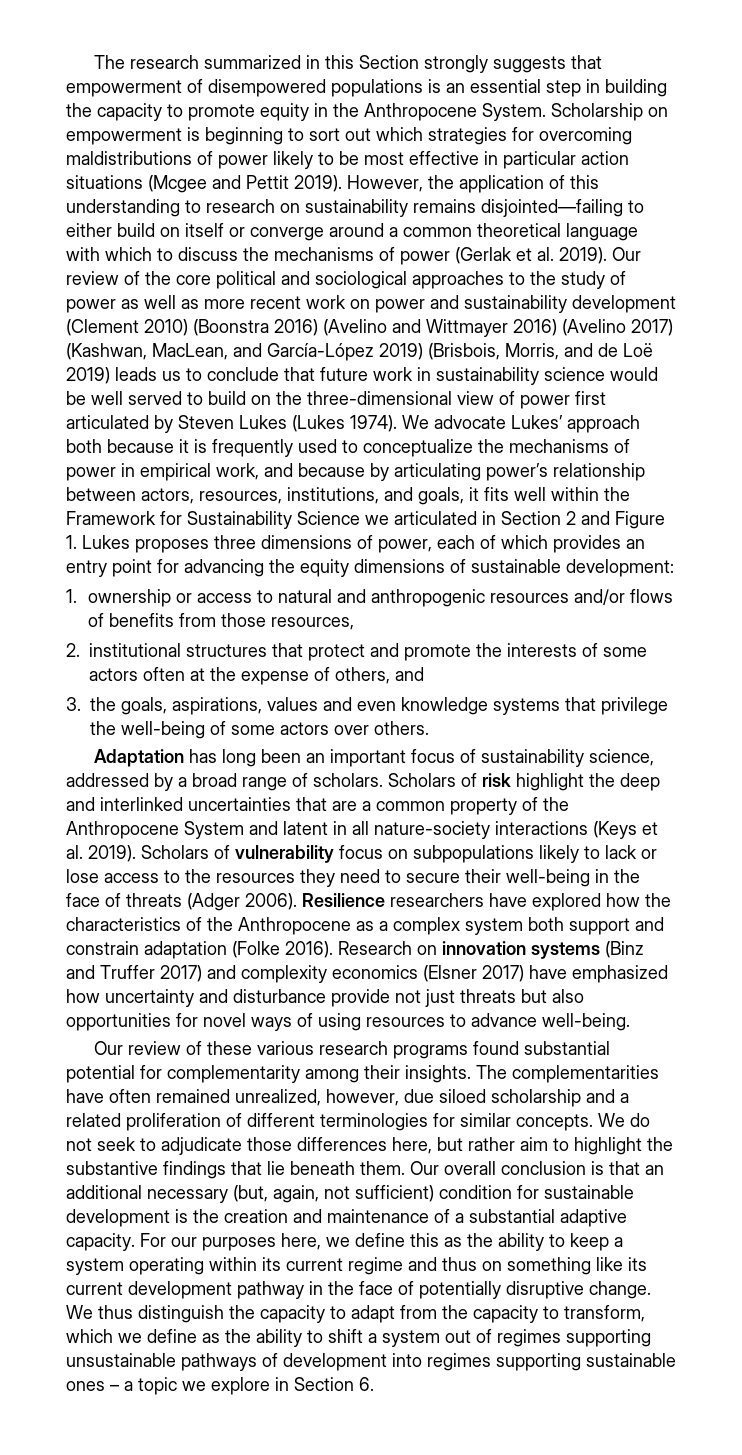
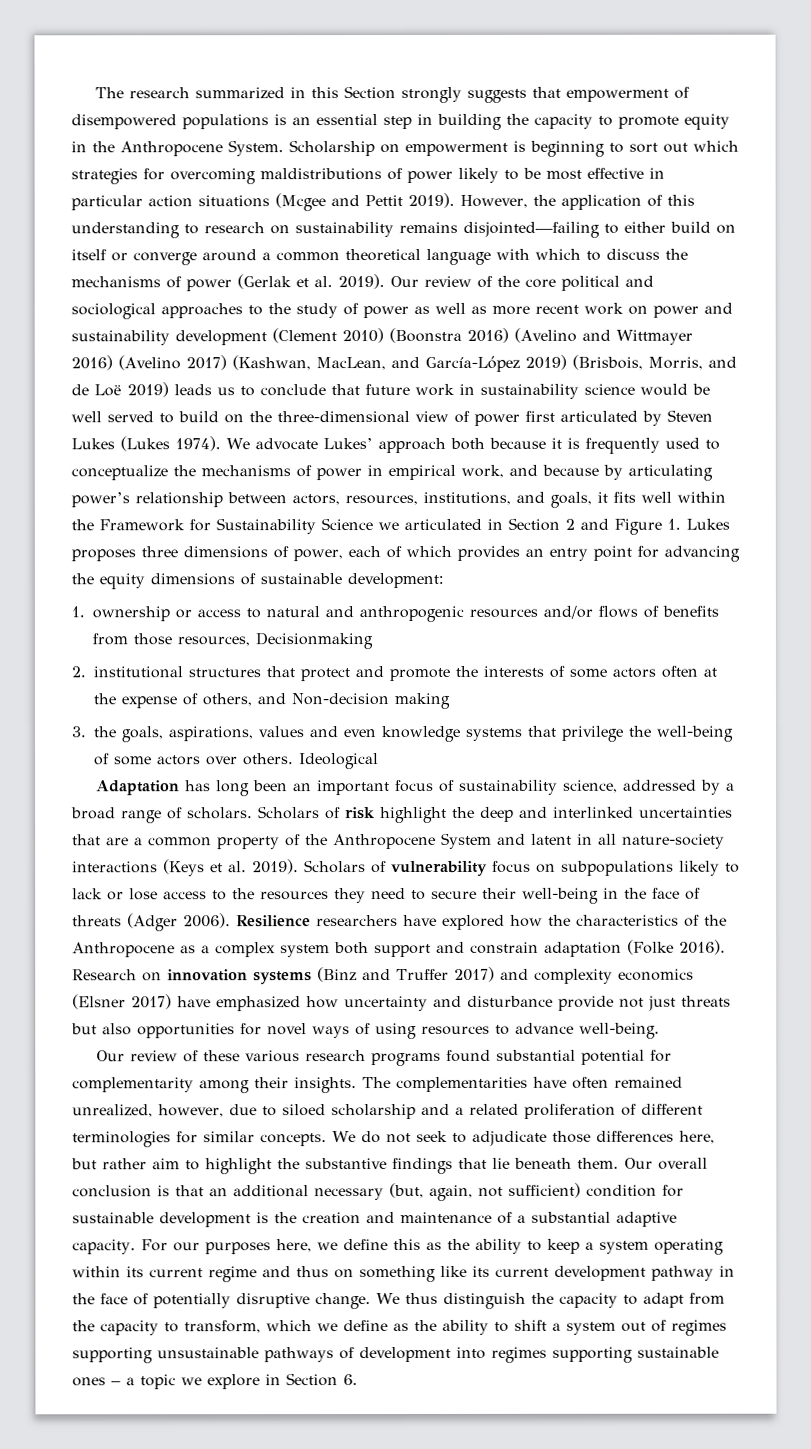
- 1. ownership or access to natural and anthropogenic resources and/or flows of benefits from those resources,
+ 1. ownership or access to natural and anthropogenic resources and/or flows of benefits from those resources, Decisionmaking
- 2. institutional structures that protect and promote the interests of some actors often at the expense of others, and
+ 2. institutional structures that protect and promote the interests of some actors often at the expense of others, and Non-decision making
+ Ideological
- The complementarities have often remained unrealized, however, due siloed scholarship and a related proliferation of different terminologies for similar concepts.
+ The complementarities have often remained unrealized, however, due to siloed scholarship and a related proliferation of different terminologies for similar concepts.

